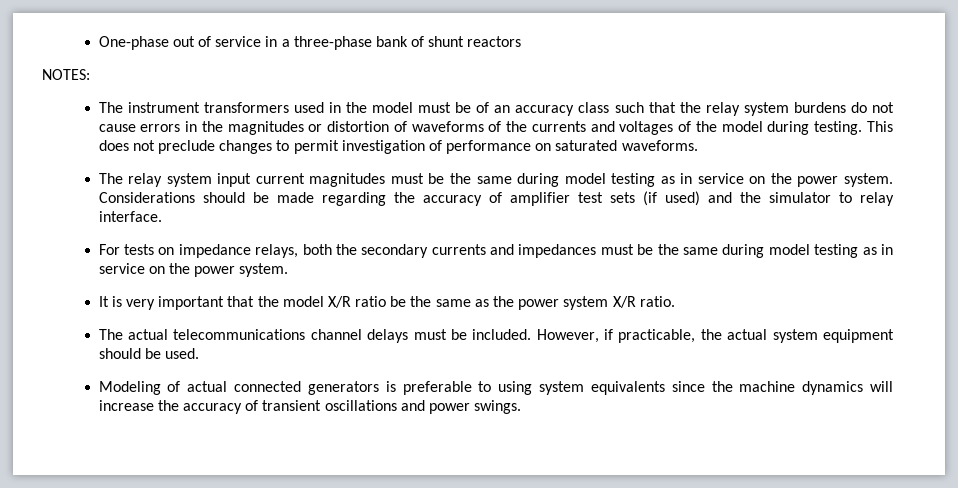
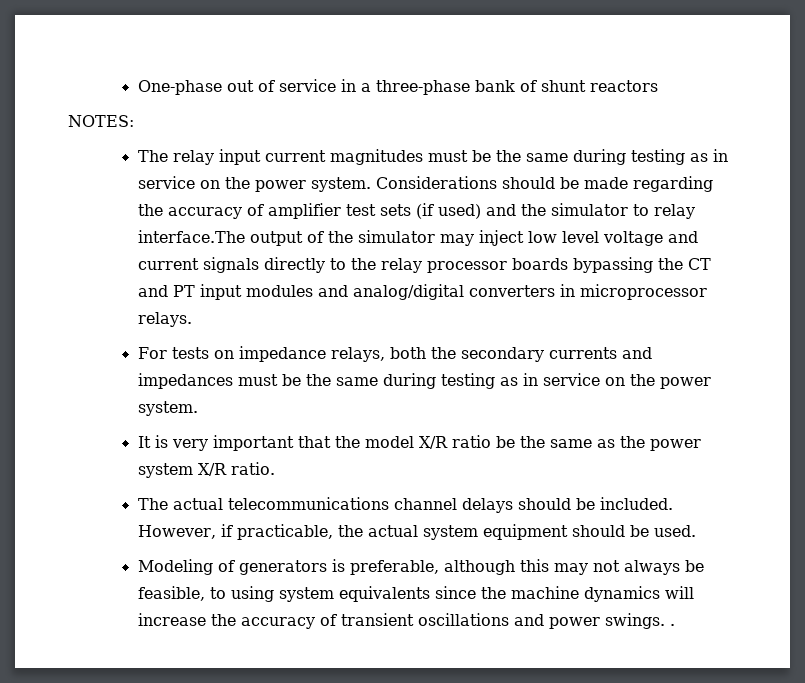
- The instrument transformers used in the model must be of an accuracy class such that the relay system burdens do not cause errors in the magnitudes or distortion of waveforms of the currents and voltages of the model during testing. This does not preclude changes to permit investigation of performance on saturated waveforms.
- The relay system input current magnitudes must be the same during model testing as in service on the power system.
+ The relay input current magnitudes must be the same during testing as in service on the power system.
- Considerations should be made regarding the accuracy of amplifier test sets (if used) and the simulator to relay interface.
+ Considerations should be made regarding the accuracy of amplifier test sets (if used) and the simulator to relay interface.The output of the simulator may inject low level voltage and current signals directly to the relay processor boards bypassing the CT and PT input modules and analog/digital converters in microprocessor relays.
- For tests on impedance relays, both the secondary currents and impedances must be the same during model testing as in service on the power system.
+ For tests on impedance relays, both the secondary currents and impedances must be the same during testing as in service on the power system.
- The actual telecommunications channel delays must be included.
+ The actual telecommunications channel delays should be included.
- Modeling of actual connected generators is preferable to using system equivalents since the machine dynamics will increase the accuracy of transient oscillations and power swings.
+ Modeling of generators is preferable, although this may not always be feasible, to using system equivalents since the machine dynamics will increase the accuracy of transient oscillations and power swings. .

